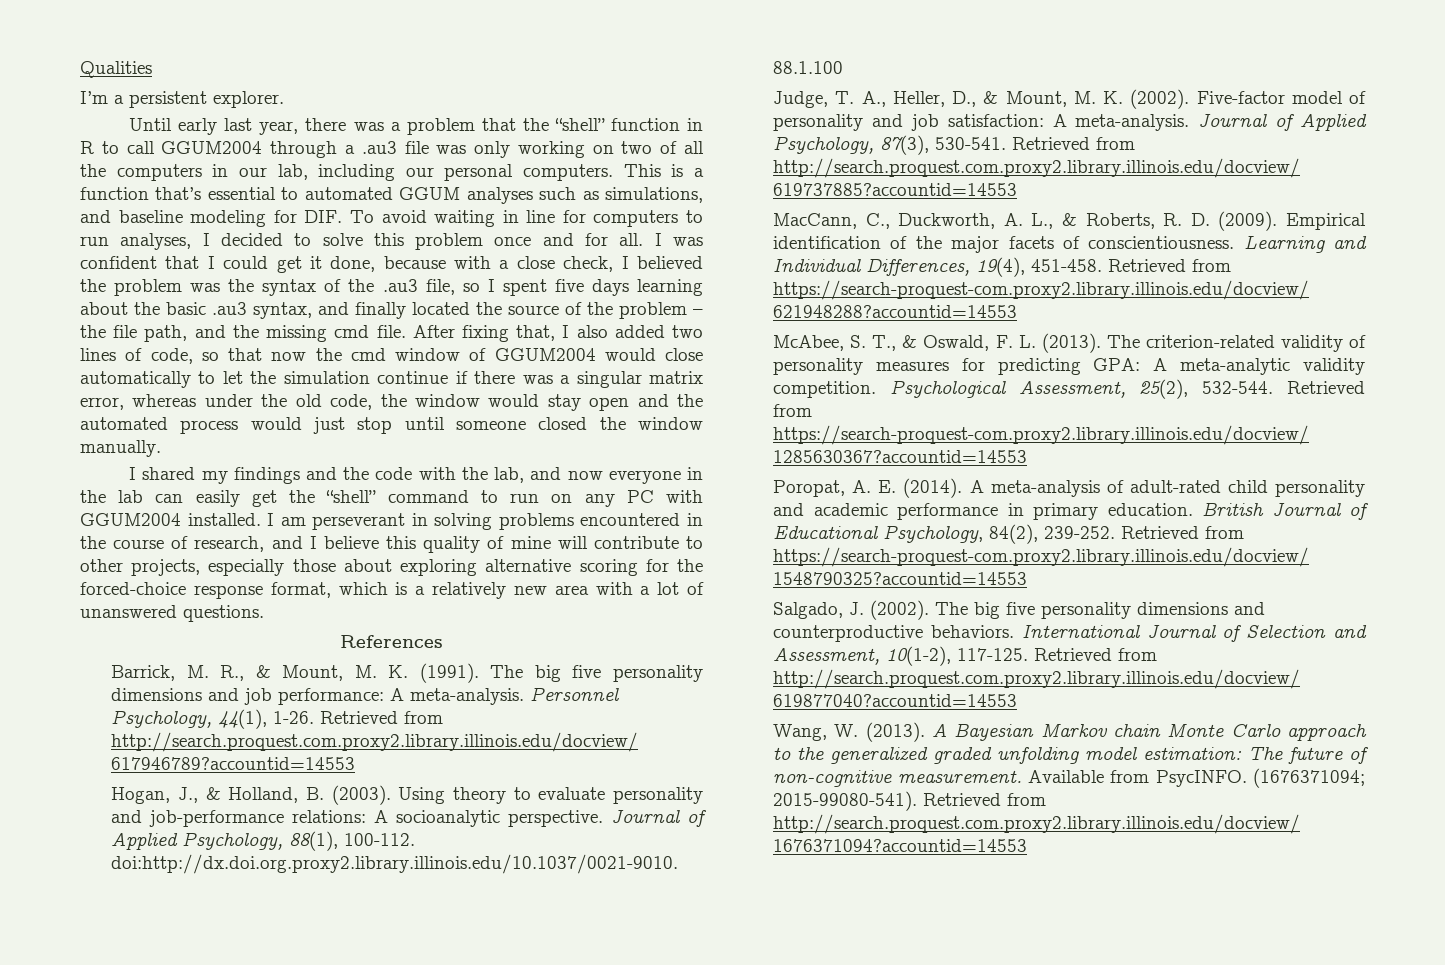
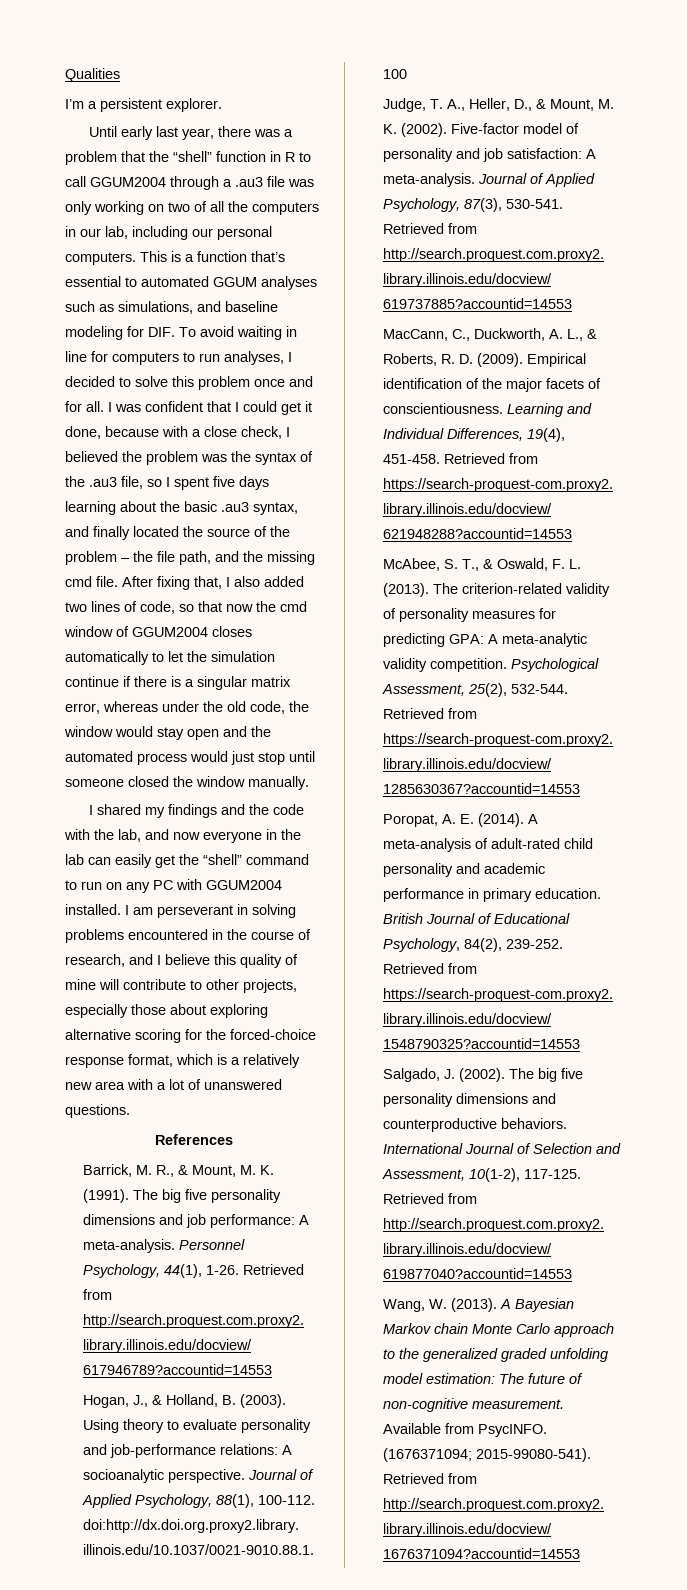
- After fixing that, I also added two lines of code, so that now the cmd window of GGUM2004 would close automatically to let the simulation continue if there was a singular matrix error, whereas under the old code, the window would stay open and the automated process would just stop until someone closed the window manually.
+ After fixing that, I also added two lines of code, so that now the cmd window of GGUM2004 closes automatically to let the simulation continue if there is a singular matrix error, whereas under the old code, the window would stay open and the automated process would just stop until someone closed the window manually.

